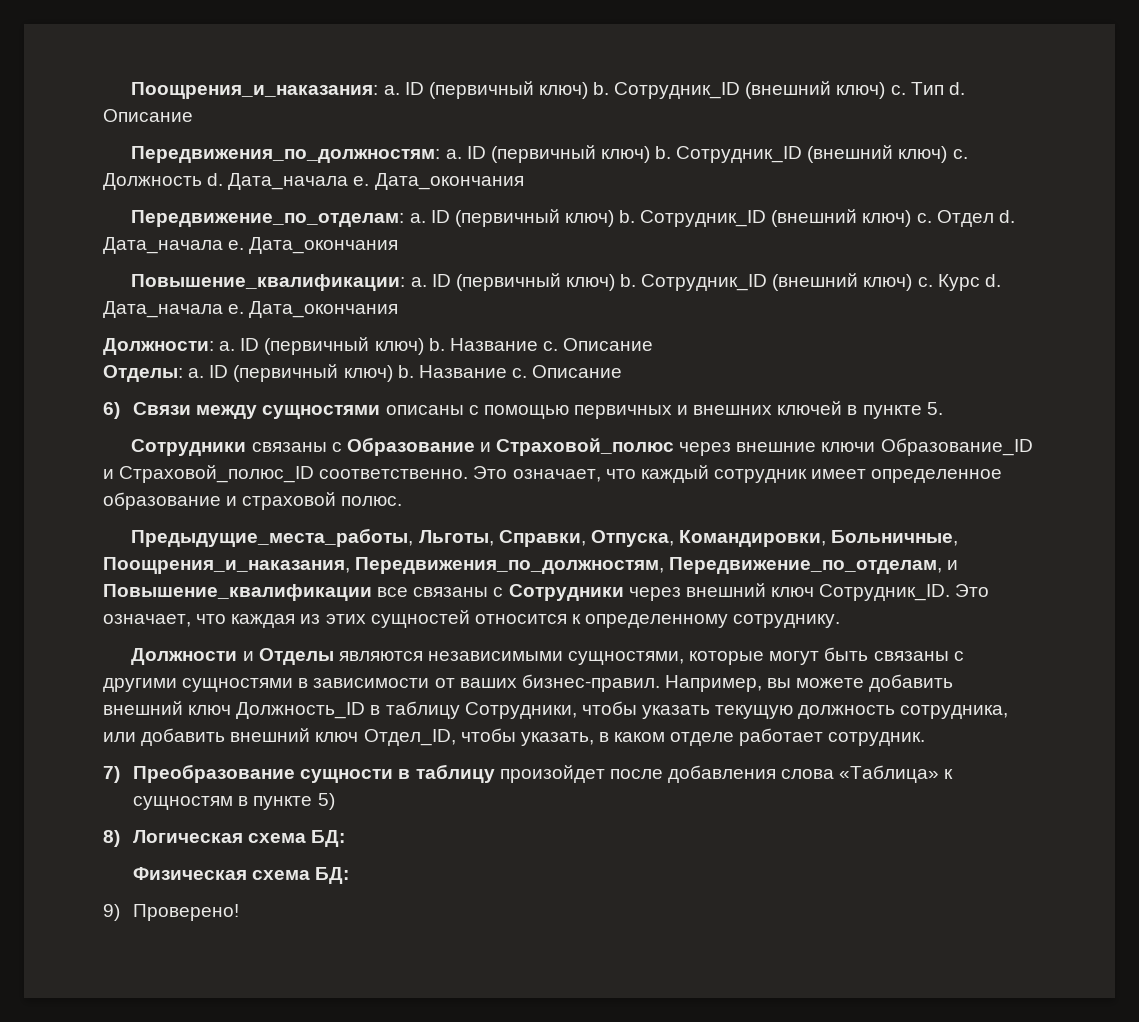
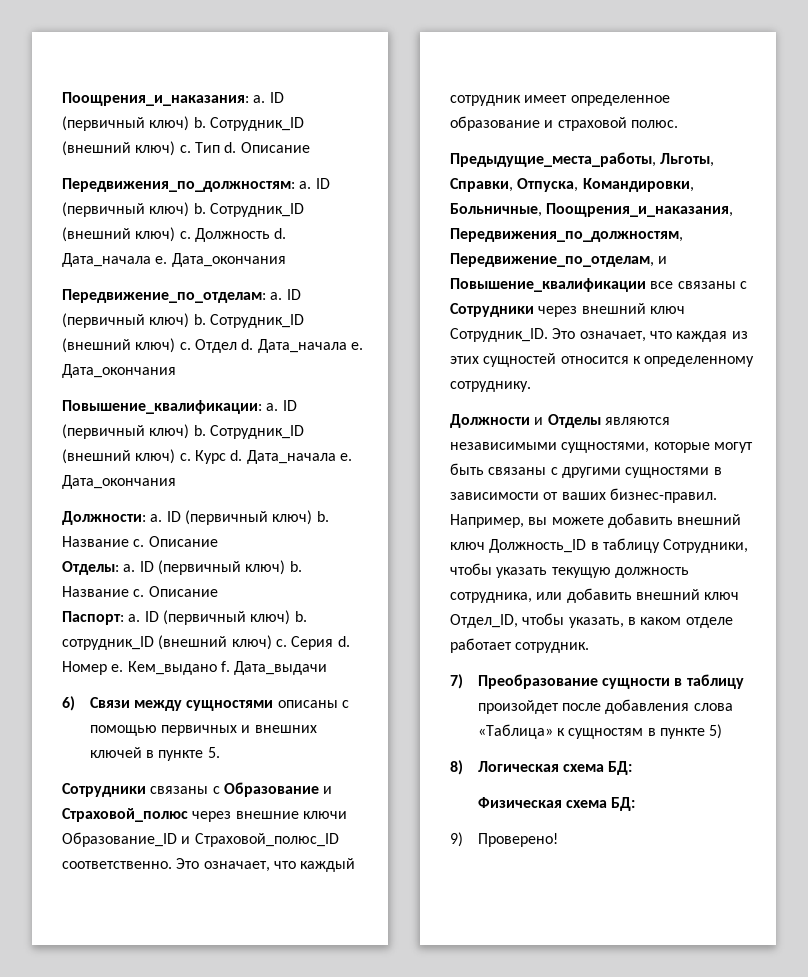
+ Паспорт: a. ID (первичный ключ) b. сотрудник_ID (внешний ключ) c. Серия d. Номер e. Кем_выдано f. Дата_выдачи

